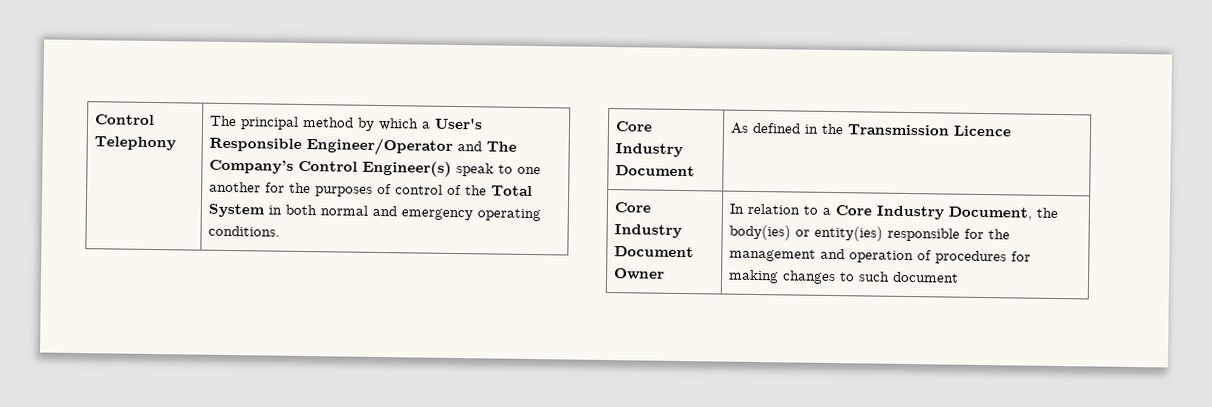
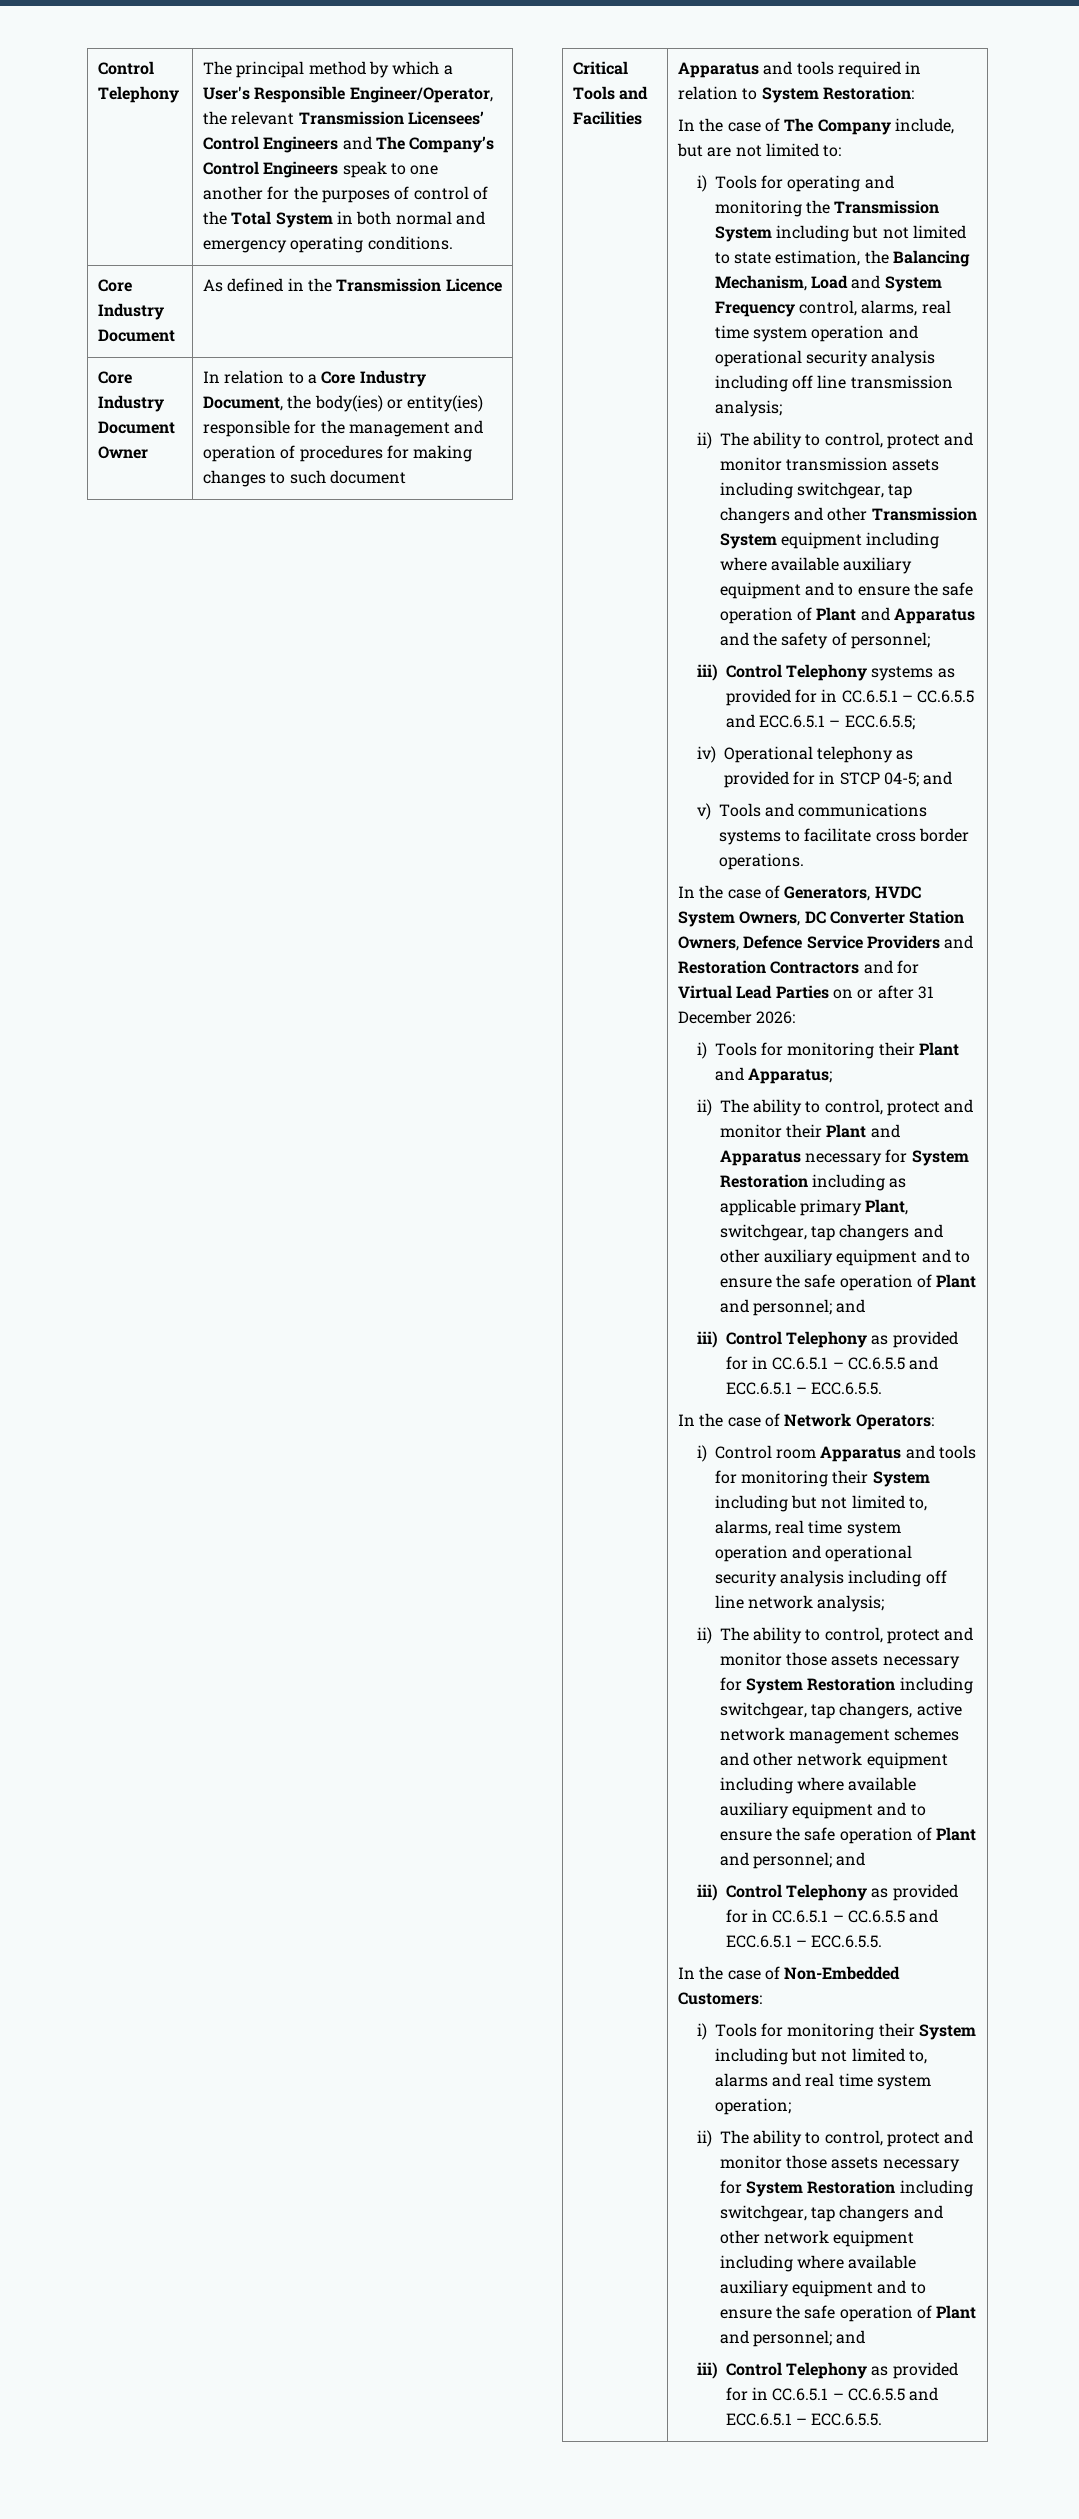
- The principal method by which a User's Responsible Engineer/Operator and The Company’s Control Engineer(s) speak to one another for the purposes of control of the Total System in both normal and emergency operating conditions.
+ The principal method by which a User's Responsible Engineer/Operator, the relevant Transmission Licensees’ Control Engineers and The Company’s Control Engineers speak to one another for the purposes of control of the Total System in both normal and emergency operating conditions.
+ Critical Tools and Facilities | Apparatus and tools required in relation to System Restoration:
+ In the case of The Company include, but are not limited to:
+ i) Tools for operating and monitoring the Transmission System including but not limited to state estimation, the Balancing Mechanism, Load and System Frequency control, alarms, real time system operation and operational security analysis including off line transmission analysis;
+ ii) The ability to control, protect and monitor transmission assets including switchgear, tap changers and other Transmission System equipment including where available auxiliary equipment and to ensure the safe operation of Plant and Apparatus and the safety of personnel;
+ iii) Control Telephony systems as provided for in CC.6.5.1 – CC.6.5.5 and ECC.6.5.1 – ECC.6.5.5;
+ iv) Operational telephony as provided for in STCP 04-5; and
+ v) Tools and communications systems to facilitate cross border operations.
+ In the case of Generators, HVDC System Owners, DC Converter Station Owners, Defence Service Providers and Restoration Contractors and for Virtual Lead Parties on or after 31 December 2026:
+ i) Tools for monitoring their Plant and Apparatus;
+ ii) The ability to control, protect and monitor their Plant and Apparatus necessary for System Restoration including as applicable primary Plant, switchgear, tap changers and other auxiliary equipment and to ensure the safe operation of Plant and personnel; and
+ iii) Control Telephony as provided for in CC.6.5.1 – CC.6.5.5 and ECC.6.5.1 – ECC.6.5.5.
+ In the case of Network Operators:
+ i) Control room Apparatus and tools for monitoring their System including but not limited to, alarms, real time system operation and operational security analysis including off line network analysis;
+ ii) The ability to control, protect and monitor those assets necessary for System Restoration including switchgear, tap changers, active network management schemes and other network equipment including where available auxiliary equipment and to ensure the safe operation of Plant and personnel; and
+ iii) Control Telephony as provided for in CC.6.5.1 – CC.6.5.5 and ECC.6.5.1 – ECC.6.5.5.
+ In the case of Non-Embedded Customers:
+ i) Tools for monitoring their System including but not limited to, alarms and real time system operation;
+ ii) The ability to control, protect and monitor those assets necessary for System Restoration including switchgear, tap changers and other network equipment including where available auxiliary equipment and to ensure the safe operation of Plant and personnel; and
+ iii) Control Telephony as provided for in CC.6.5.1 – CC.6.5.5 and ECC.6.5.1 – ECC.6.5.5.

